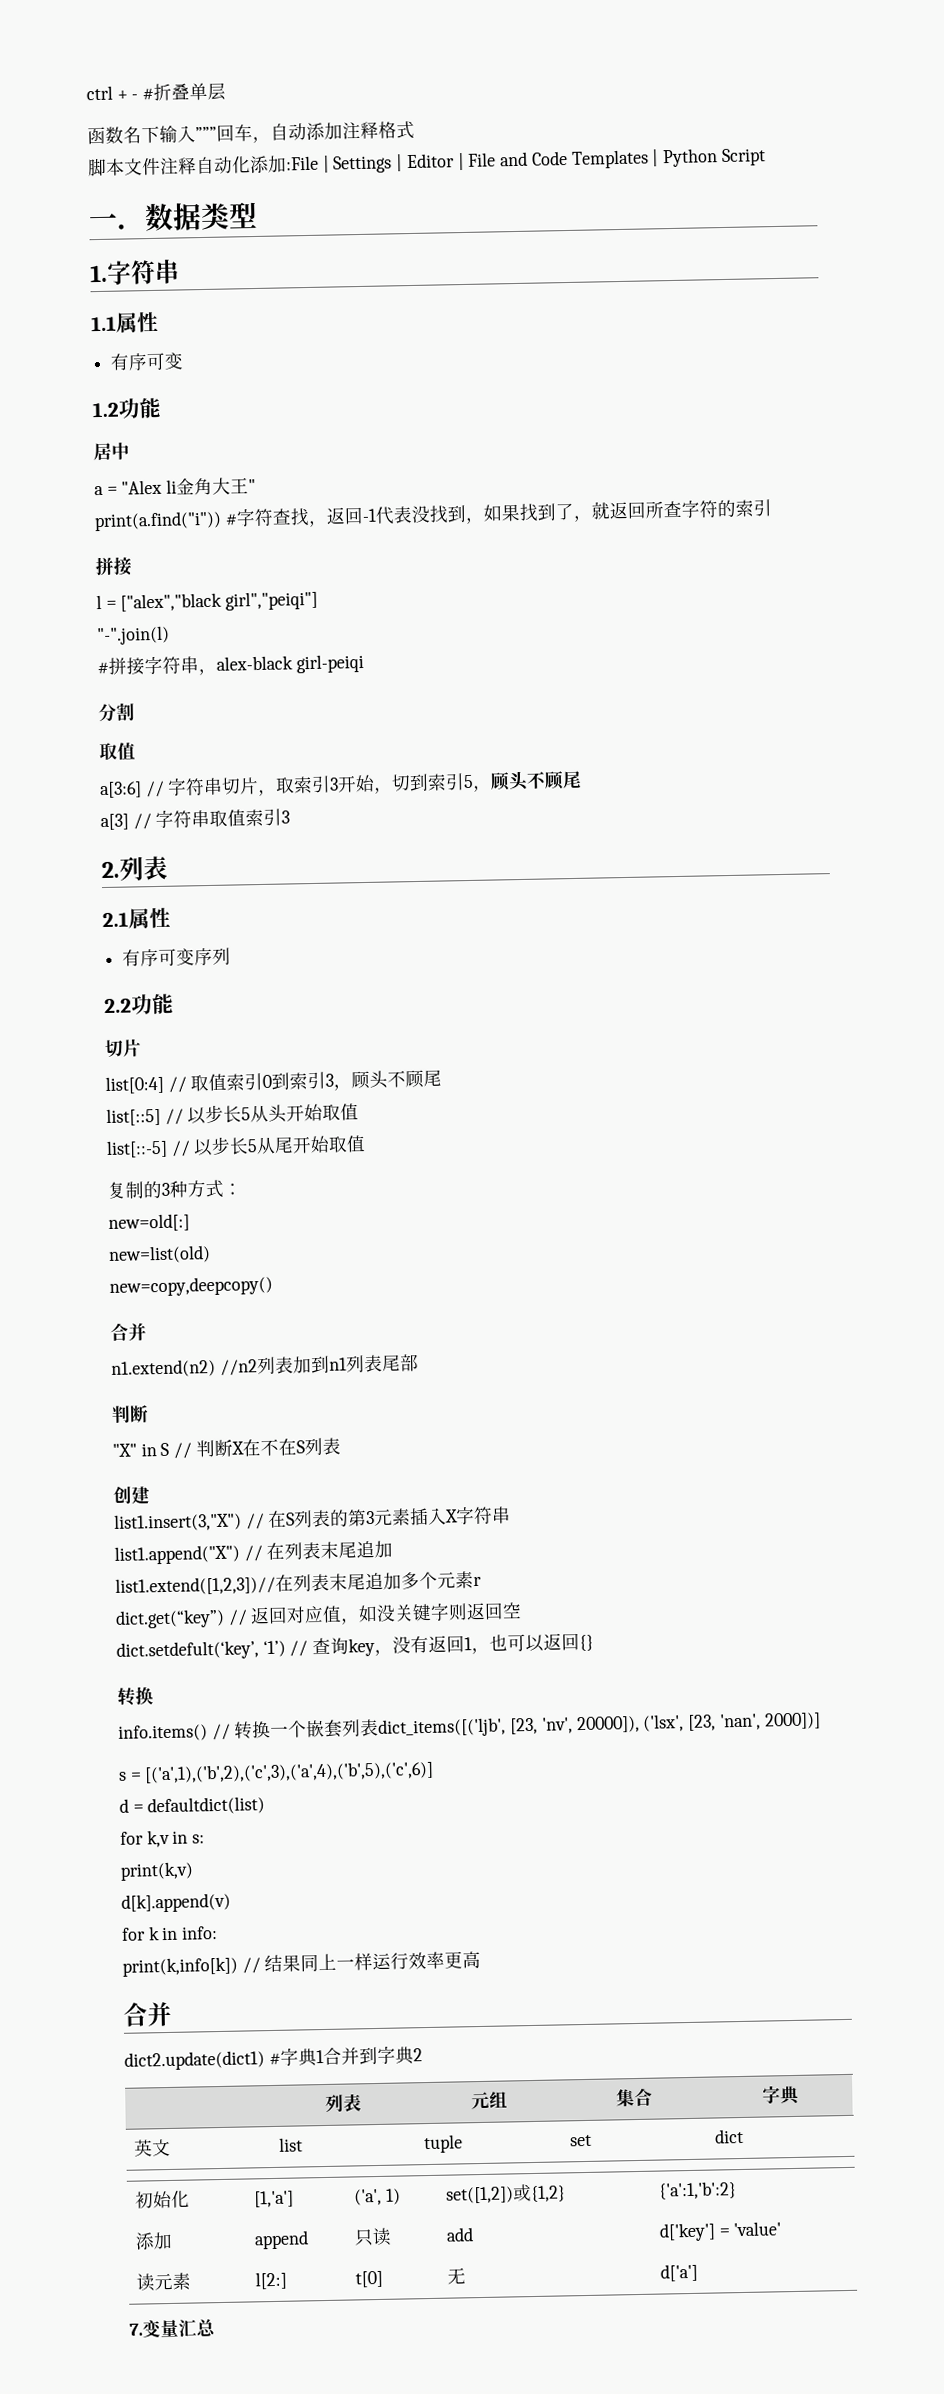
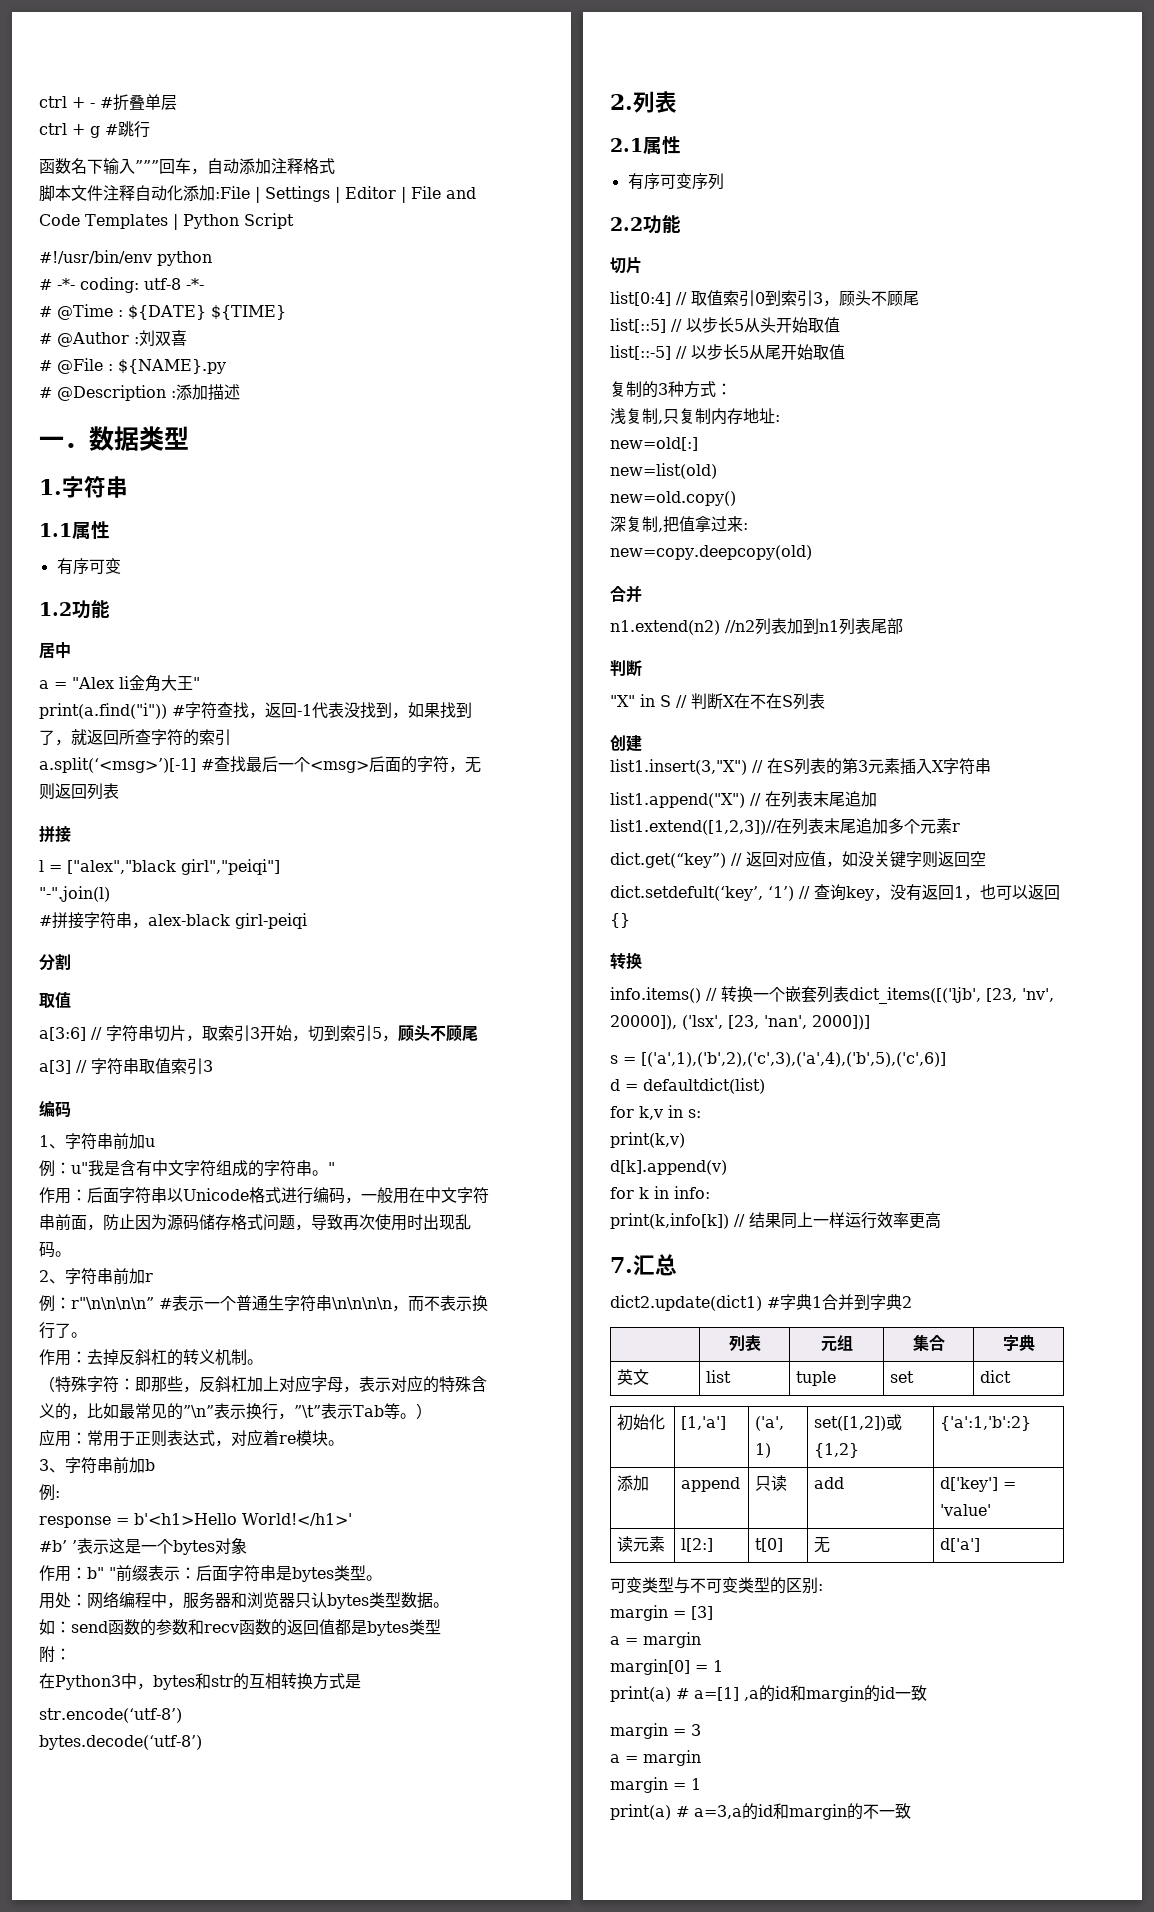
+ ctrl + g #跳行
+ #!/usr/bin/env python
+ # -*- coding: utf-8 -*-
+ # @Time : ${DATE} ${TIME}
+ # @Author :刘双喜
+ # @File : ${NAME}.py
+ # @Description :添加描述
+ a.split(‘<msg>’)[-1] #查找最后一个<msg>后面的字符，无则返回列表
  a[3] // 字符串取值索引3
+ 编码
+ 1、字符串前加u
+ 例：u"我是含有中文字符组成的字符串。"
+ 作用：后面字符串以Unicode格式进行编码，一般用在中文字符串前面，防止因为源码储存格式问题，导致再次使用时出现乱码。
+ 2、字符串前加r
+ 例：r"\n\n\n\n” #表示一个普通生字符串\n\n\n\n，而不表示换行了。
+ 作用：去掉反斜杠的转义机制。
+ （特殊字符：即那些，反斜杠加上对应字母，表示对应的特殊含义的，比如最常见的”\n”表示换行，”\t”表示Tab等。）
+ 应用：常用于正则表达式，对应着re模块。
+ 3、字符串前加b
+ 例:
+ response = b'<h1>Hello World!</h1>'
+ #b’ ’表示这是一个bytes对象
+ 作用：b" "前缀表示：后面字符串是bytes类型。
+ 用处：网络编程中，服务器和浏览器只认bytes类型数据。
+ 如：send函数的参数和recv函数的返回值都是bytes类型
+ 附：
+ 在Python3中，bytes和str的互相转换方式是
+ str.encode(‘utf-8’)
+ bytes.decode(‘utf-8’)
+ 浅复制,只复制内存地址:
  new=old[:]
  new=list(old)
- new=copy,deepcopy()
+ new=old.copy()
+ 深复制,把值拿过来:
+ new=copy.deepcopy(old)
  print(k,info[k]) // 结果同上一样运行效率更高
- 合并
+ 7.汇总
- 7.变量汇总
+ 可变类型与不可变类型的区别:
+ margin = [3]
+ a = margin
+ margin[0] = 1
+ print(a) # a=[1] ,a的id和margin的id一致
+ margin = 3
+ a = margin
+ margin = 1
+ print(a) # a=3,a的id和margin的不一致

